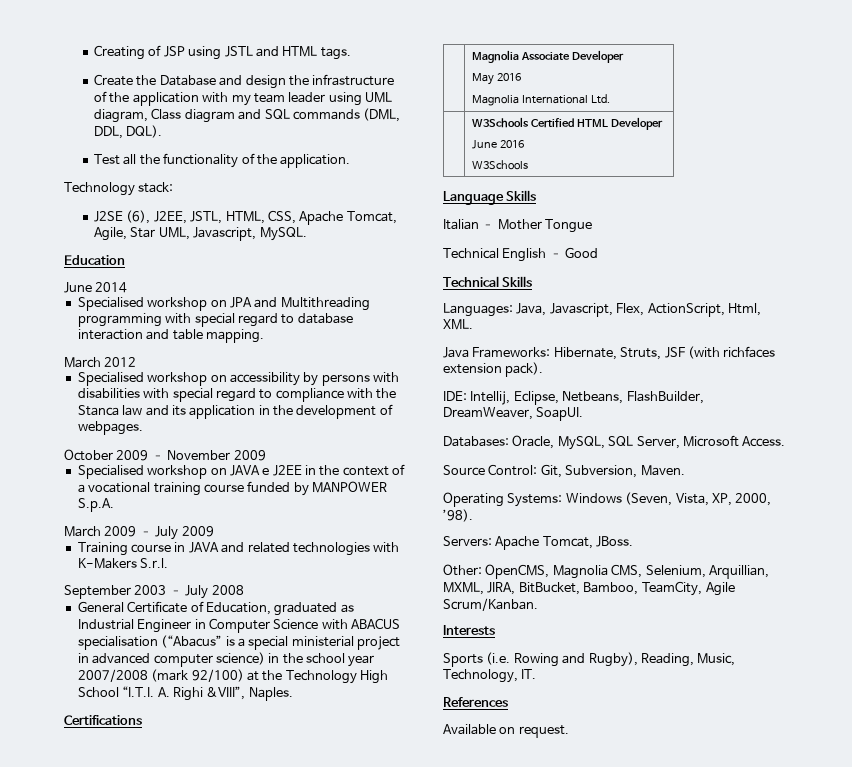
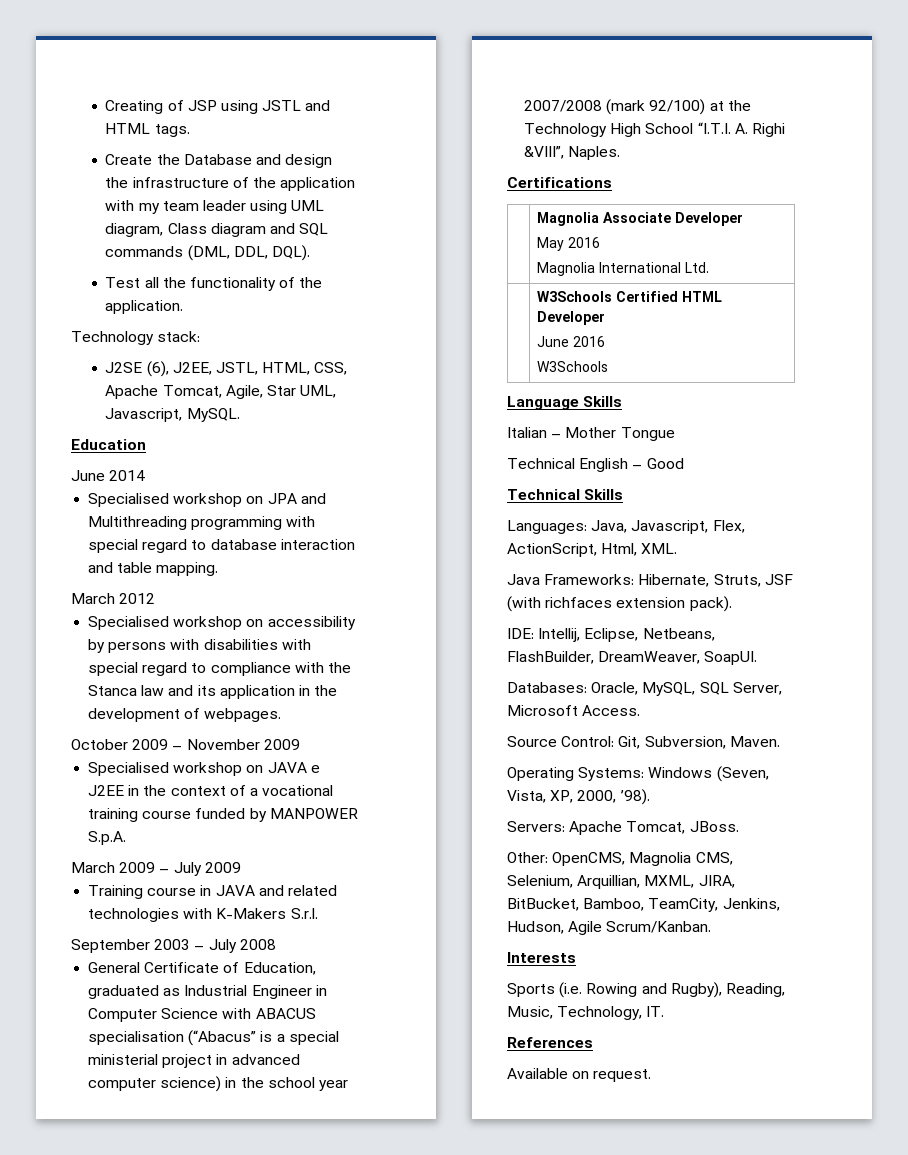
- Other: OpenCMS, Magnolia CMS, Selenium, Arquillian, MXML, JIRA, BitBucket, Bamboo, TeamCity, Agile Scrum/Kanban.
+ Other: OpenCMS, Magnolia CMS, Selenium, Arquillian, MXML, JIRA, BitBucket, Bamboo, TeamCity, Jenkins, Hudson, Agile Scrum/Kanban.

